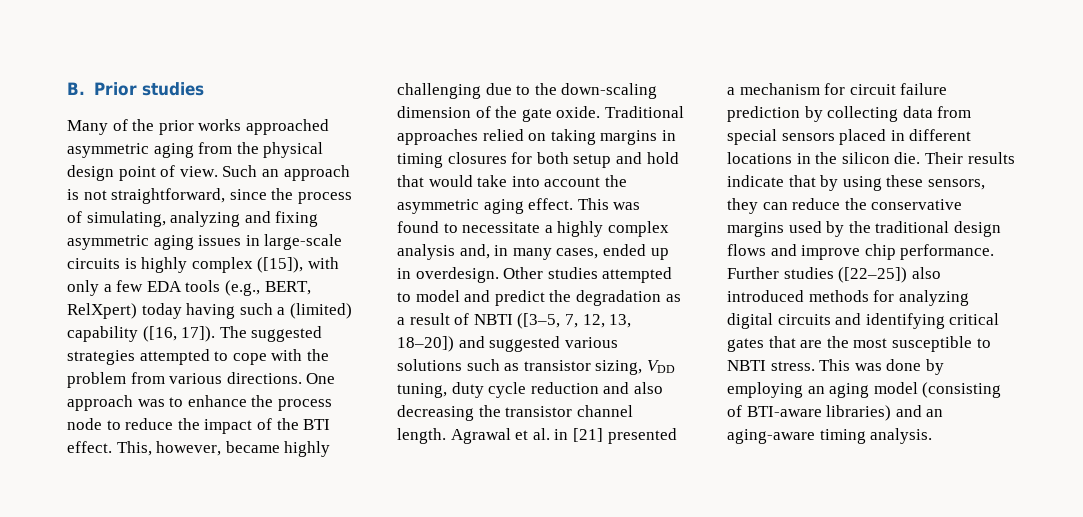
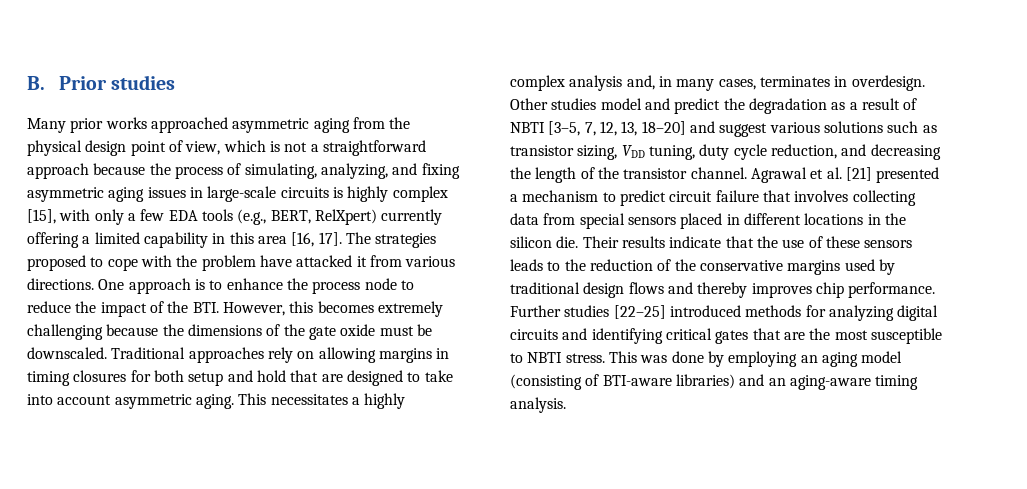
- Many of the prior works approached asymmetric aging from the physical design point of view. Such an approach is not straightforward, since the process of simulating, analyzing and fixing asymmetric aging issues in large-scale circuits is highly complex ([15]), with only a few EDA tools (e.g., BERT, RelXpert) today having such a (limited) capability ([16, 17]). The suggested strategies attempted to cope with the problem from various directions.
+ Many prior works approached asymmetric aging from the physical design point of view, which is not a straightforward approach because the process of simulating, analyzing, and fixing asymmetric aging issues in large-scale circuits is highly complex [15], with only a few EDA tools (e.g., BERT, RelXpert) currently offering a limited capability in this area [16, 17]. The strategies proposed to cope with the problem have attacked it from various directions.
- One approach was to enhance the process node to reduce the impact of the BTI effect. This, however, became highly challenging due to the down-scaling dimension of the gate oxide. Traditional approaches relied on taking margins in timing closures for both setup and hold that would take into account the asymmetric aging effect. This was found to necessitate a highly complex analysis and, in many cases, ended up in overdesign.
+ One approach is to enhance the process node to reduce the impact of the BTI. However, this becomes extremely challenging because the dimensions of the gate oxide must be downscaled. Traditional approaches rely on allowing margins in timing closures for both setup and hold that are designed to take into account asymmetric aging. This necessitates a highly complex analysis and, in many cases, terminates in overdesign.
- Other studies attempted to model and predict the degradation as a result of NBTI ([3–5, 7, 12, 13, 18–20]) and suggested various solutions such as transistor sizing, VDD tuning, duty cycle reduction and also decreasing the transistor channel length.
+ Other studies model and predict the degradation as a result of NBTI [3–5, 7, 12, 13, 18–20] and suggest various solutions such as transistor sizing, VDD tuning, duty cycle reduction, and decreasing the length of the transistor channel.
- Agrawal et al. in [21] presented a mechanism for circuit failure prediction by collecting data from special sensors placed in different locations in the silicon die.
+ Agrawal et al. [21] presented a mechanism to predict circuit failure that involves collecting data from special sensors placed in different locations in the silicon die.
- Their results indicate that by using these sensors, they can reduce the conservative margins used by the traditional design flows and improve chip performance.
+ Their results indicate that the use of these sensors leads to the reduction of the conservative margins used by traditional design flows and thereby improves chip performance.
- Further studies ([22–25]) also introduced methods for analyzing digital circuits and identifying critical gates that are the most susceptible to NBTI stress.
+ Further studies [22–25] introduced methods for analyzing digital circuits and identifying critical gates that are the most susceptible to NBTI stress.

